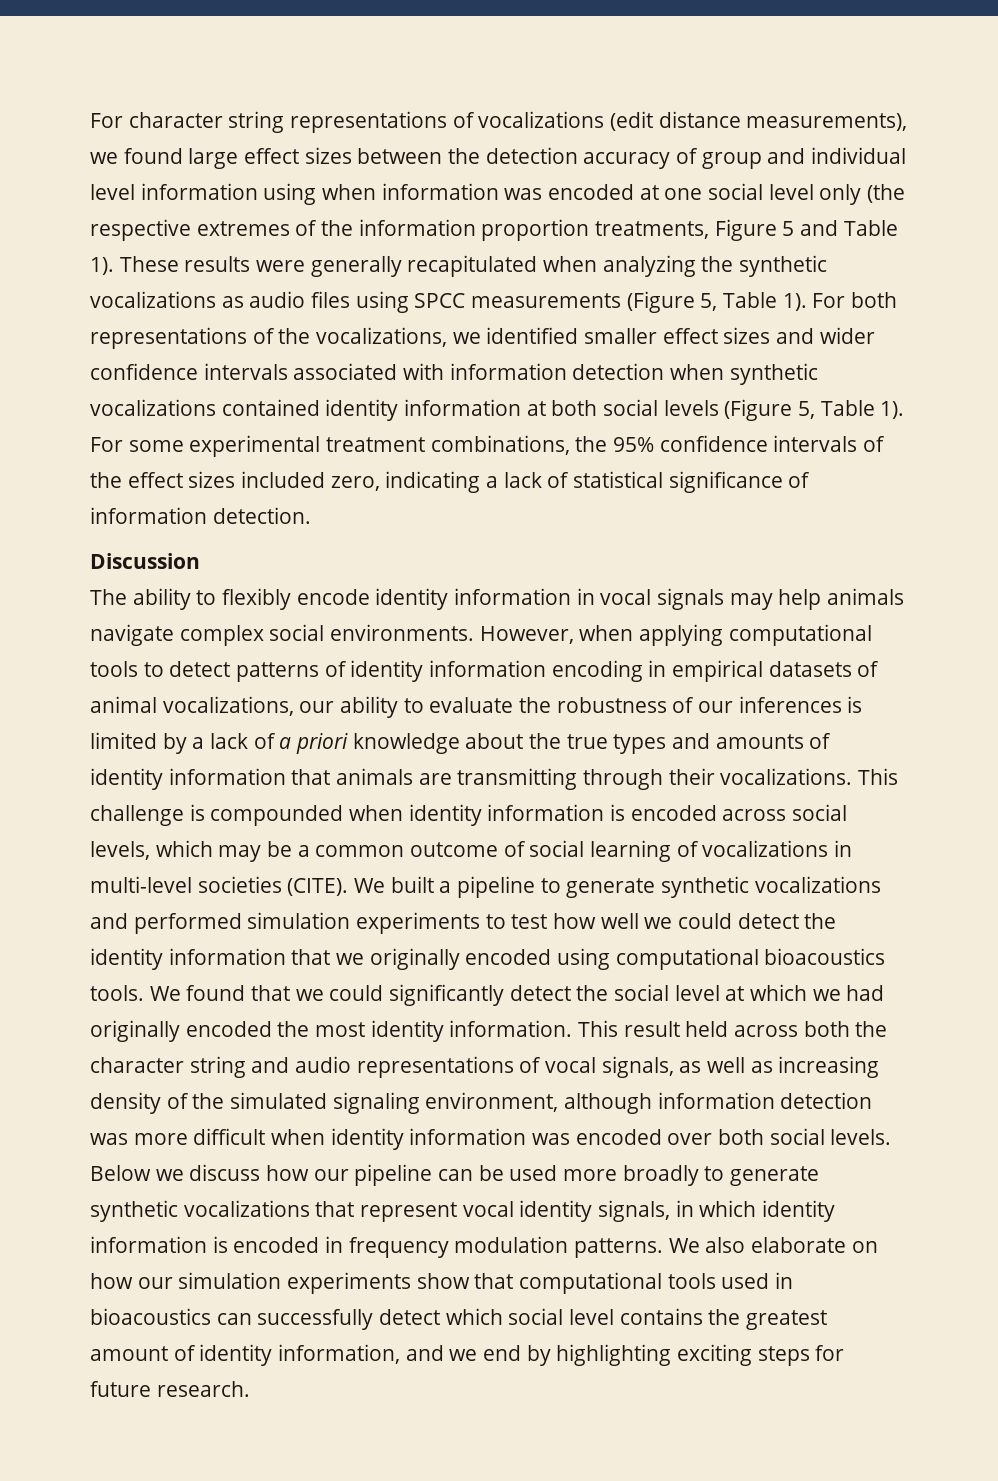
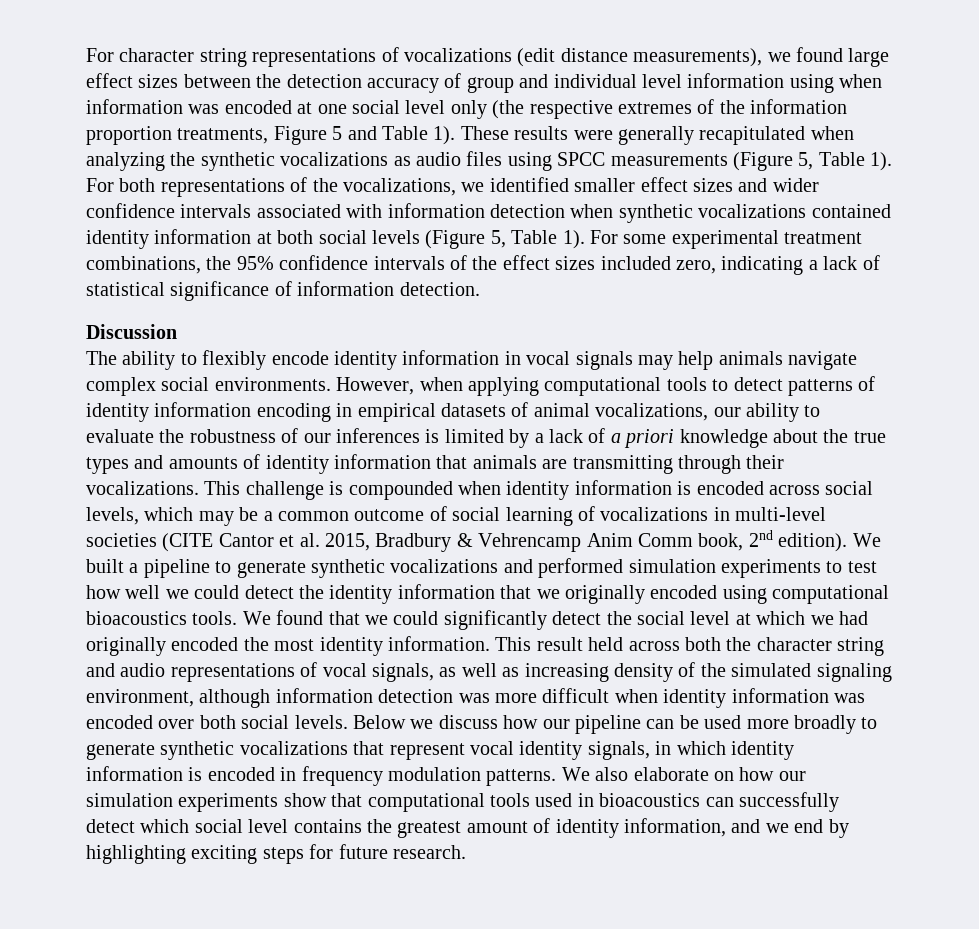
- This challenge is compounded when identity information is encoded across social levels, which may be a common outcome of social learning of vocalizations in multi-level societies (CITE).
+ This challenge is compounded when identity information is encoded across social levels, which may be a common outcome of social learning of vocalizations in multi-level societies (CITE Cantor et al. 2015, Bradbury & Vehrencamp Anim Comm book, 2nd edition).

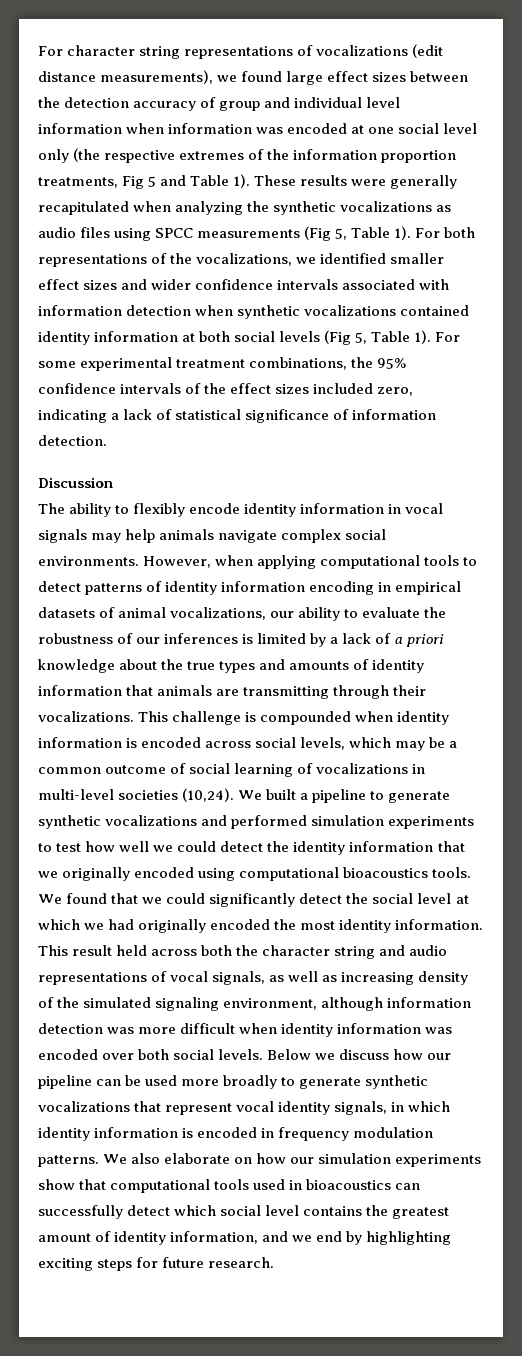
- For character string representations of vocalizations (edit distance measurements), we found large effect sizes between the detection accuracy of group and individual level information using when information was encoded at one social level only (the respective extremes of the information proportion treatments, Figure 5 and Table 1).
+ For character string representations of vocalizations (edit distance measurements), we found large effect sizes between the detection accuracy of group and individual level information when information was encoded at one social level only (the respective extremes of the information proportion treatments, Fig 5 and Table 1).
- These results were generally recapitulated when analyzing the synthetic vocalizations as audio files using SPCC measurements (Figure 5, Table 1).
+ These results were generally recapitulated when analyzing the synthetic vocalizations as audio files using SPCC measurements (Fig 5, Table 1).
- For both representations of the vocalizations, we identified smaller effect sizes and wider confidence intervals associated with information detection when synthetic vocalizations contained identity information at both social levels (Figure 5, Table 1).
+ For both representations of the vocalizations, we identified smaller effect sizes and wider confidence intervals associated with information detection when synthetic vocalizations contained identity information at both social levels (Fig 5, Table 1).
- This challenge is compounded when identity information is encoded across social levels, which may be a common outcome of social learning of vocalizations in multi-level societies (CITE Cantor et al. 2015, Bradbury & Vehrencamp Anim Comm book, 2nd edition).
+ This challenge is compounded when identity information is encoded across social levels, which may be a common outcome of social learning of vocalizations in multi-level societies (10,24).

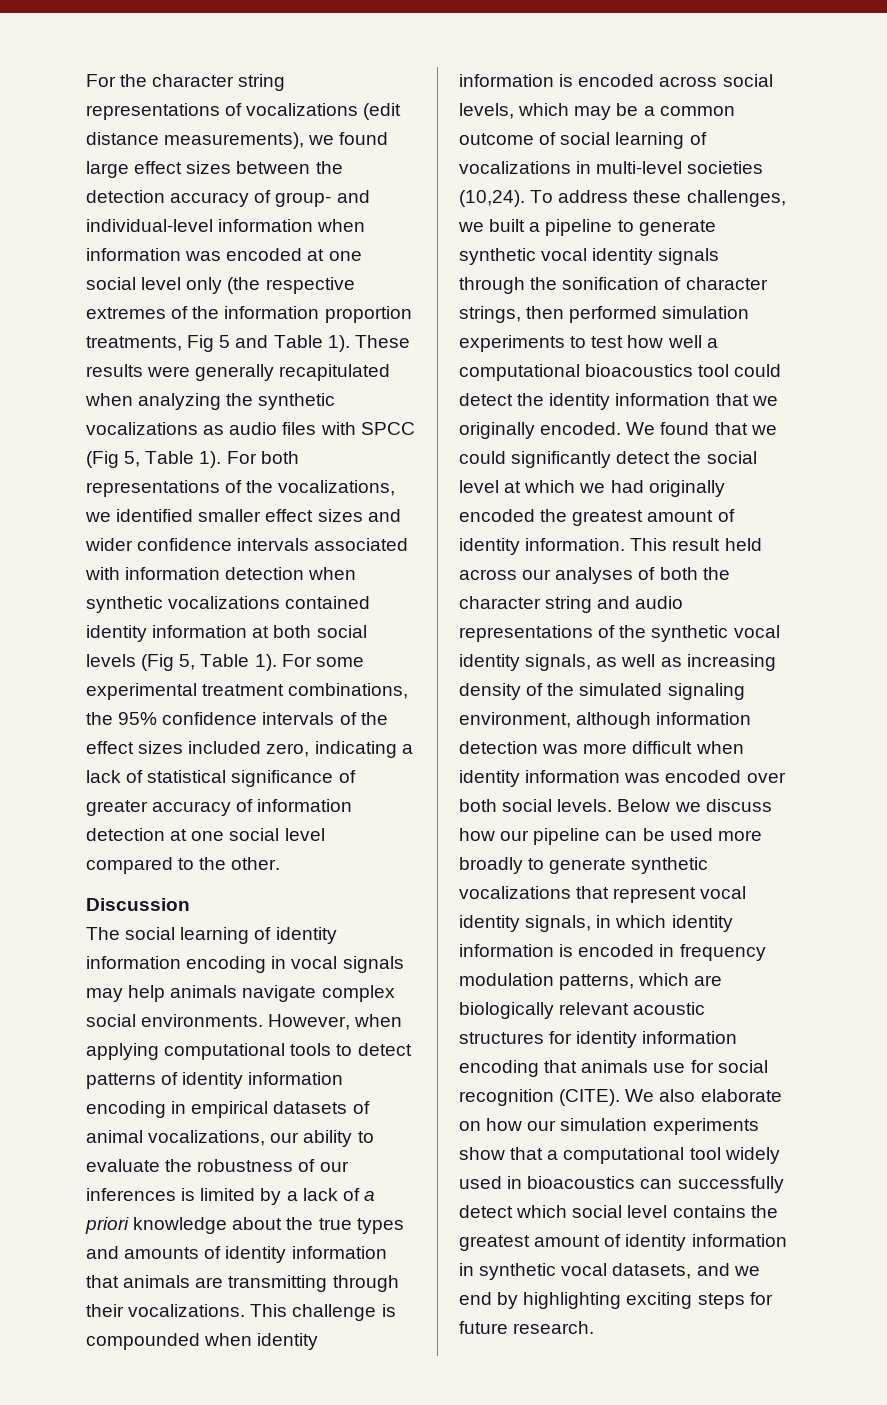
- For character string representations of vocalizations (edit distance measurements), we found large effect sizes between the detection accuracy of group and individual level information when information was encoded at one social level only (the respective extremes of the information proportion treatments, Fig 5 and Table 1).
+ For the character string representations of vocalizations (edit distance measurements), we found large effect sizes between the detection accuracy of group- and individual-level information when information was encoded at one social level only (the respective extremes of the information proportion treatments, Fig 5 and Table 1).
- These results were generally recapitulated when analyzing the synthetic vocalizations as audio files using SPCC measurements (Fig 5, Table 1).
+ These results were generally recapitulated when analyzing the synthetic vocalizations as audio files with SPCC (Fig 5, Table 1).
- For some experimental treatment combinations, the 95% confidence intervals of the effect sizes included zero, indicating a lack of statistical significance of information detection.
+ For some experimental treatment combinations, the 95% confidence intervals of the effect sizes included zero, indicating a lack of statistical significance of greater accuracy of information detection at one social level compared to the other.
  Discussion
- The ability to flexibly encode identity information in vocal signals may help animals navigate complex social environments.
+ The social learning of identity information encoding in vocal signals may help animals navigate complex social environments.
- We built a pipeline to generate synthetic vocalizations and performed simulation experiments to test how well we could detect the identity information that we originally encoded using computational bioacoustics tools.
+ To address these challenges, we built a pipeline to generate synthetic vocal identity signals through the sonification of character strings, then performed simulation experiments to test how well a computational bioacoustics tool could detect the identity information that we originally encoded.
- We found that we could significantly detect the social level at which we had originally encoded the most identity information.
+ We found that we could significantly detect the social level at which we had originally encoded the greatest amount of identity information.
- This result held across both the character string and audio representations of vocal signals, as well as increasing density of the simulated signaling environment, although information detection was more difficult when identity information was encoded over both social levels.
+ This result held across our analyses of both the character string and audio representations of the synthetic vocal identity signals, as well as increasing density of the simulated signaling environment, although information detection was more difficult when identity information was encoded over both social levels.
- Below we discuss how our pipeline can be used more broadly to generate synthetic vocalizations that represent vocal identity signals, in which identity information is encoded in frequency modulation patterns.
+ Below we discuss how our pipeline can be used more broadly to generate synthetic vocalizations that represent vocal identity signals, in which identity information is encoded in frequency modulation patterns, which are biologically relevant acoustic structures for identity information encoding that animals use for social recognition (CITE).
- We also elaborate on how our simulation experiments show that computational tools used in bioacoustics can successfully detect which social level contains the greatest amount of identity information, and we end by highlighting exciting steps for future research.
+ We also elaborate on how our simulation experiments show that a computational tool widely used in bioacoustics can successfully detect which social level contains the greatest amount of identity information in synthetic vocal datasets, and we end by highlighting exciting steps for future research.

